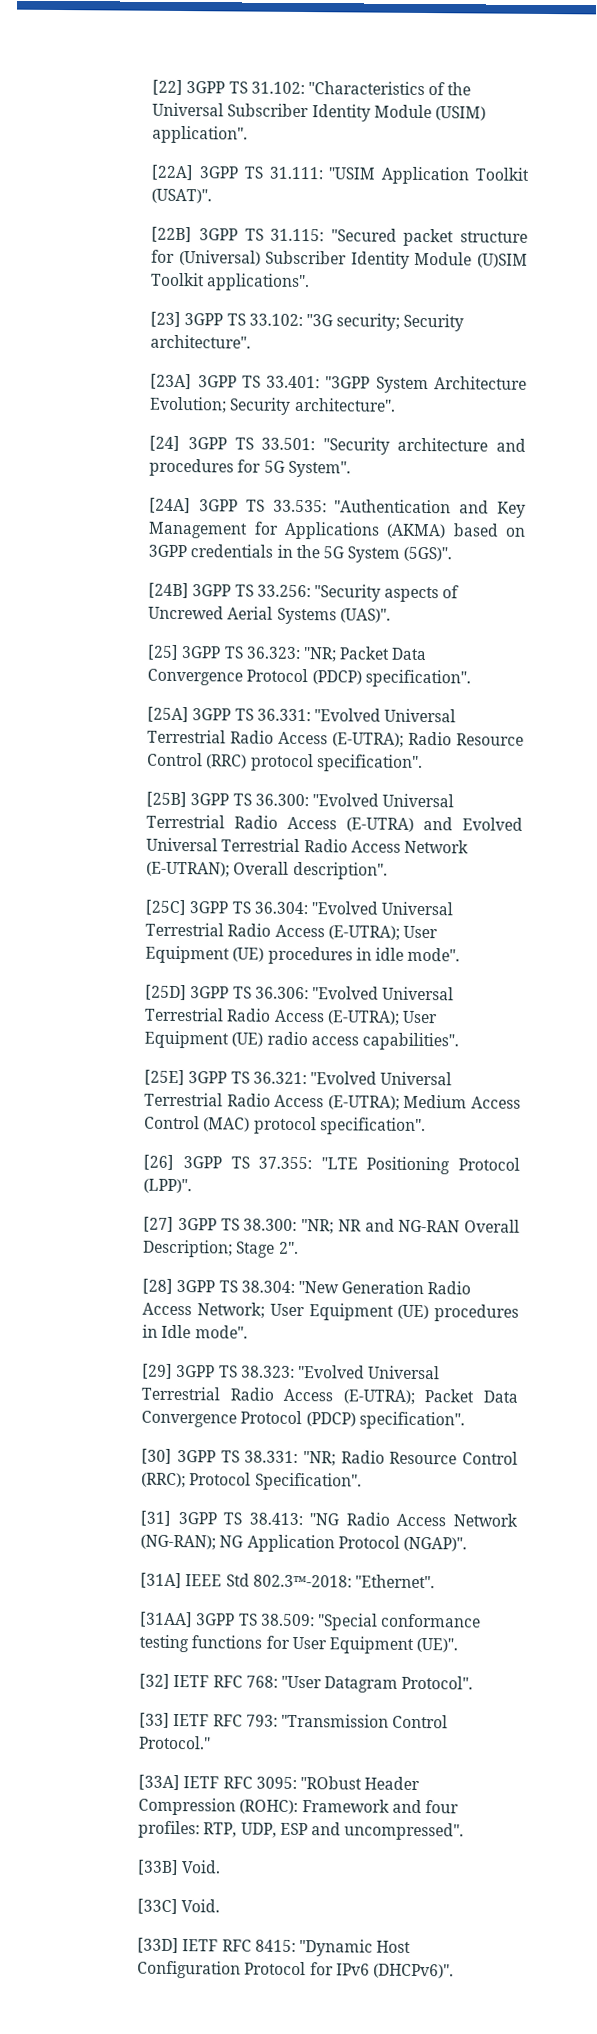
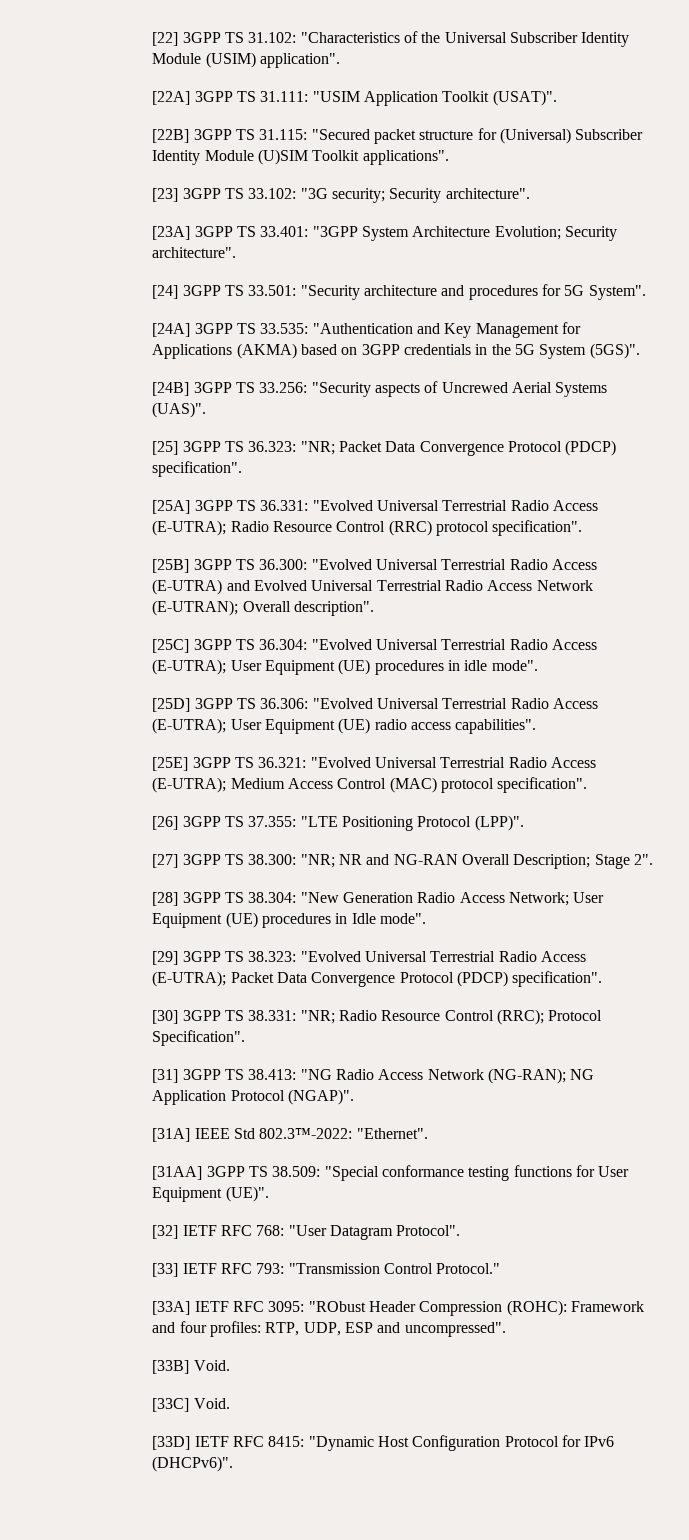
- [31A] IEEE Std 802.3™-2018: "Ethernet".
+ [31A] IEEE Std 802.3™-2022: "Ethernet".

